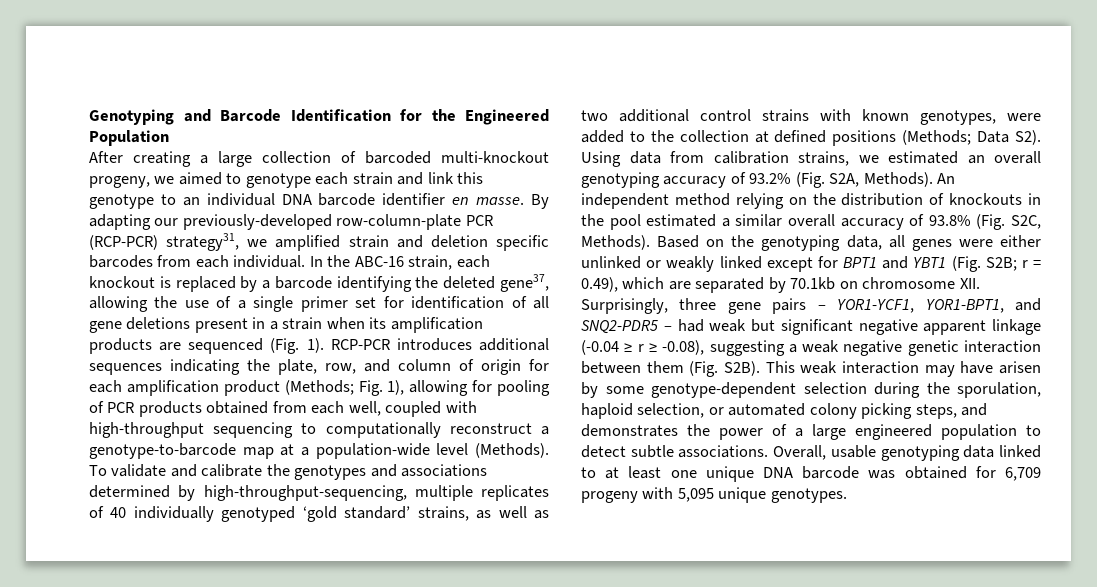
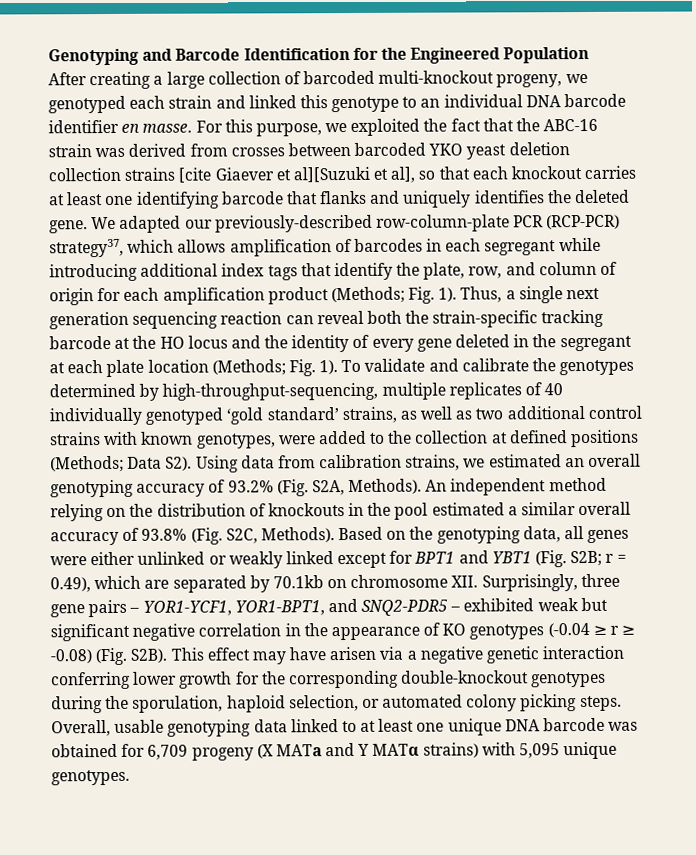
- After creating a large collection of barcoded multi-knockout progeny, we aimed to genotype each strain and link this genotype to an individual DNA barcode identifier en masse.
+ After creating a large collection of barcoded multi-knockout progeny, we genotyped each strain and linked this genotype to an individual DNA barcode identifier en masse.
- By adapting our previously-developed row-column-plate PCR (RCP-PCR) strategy31, we amplified strain and deletion specific barcodes from each individual. In the ABC-16 strain, each knockout is replaced by a barcode identifying the deleted gene37, allowing the use of a single primer set for identification of all gene deletions present in a strain when its amplification products are sequenced (Fig. 1). RCP-PCR introduces additional sequences indicating the plate, row, and column of origin for each amplification product (Methods; Fig. 1), allowing for pooling of PCR products obtained from each well, coupled with high-throughput sequencing to computationally reconstruct a genotype-to-barcode map at a population-wide level (Methods).
+ For this purpose, we exploited the fact that the ABC-16 strain was derived from crosses between barcoded YKO yeast deletion collection strains [cite Giaever et al][Suzuki et al], so that each knockout carries at least one identifying barcode that flanks and uniquely identifies the deleted gene. We adapted our previously-described row-column-plate PCR (RCP-PCR) strategy37, which allows amplification of barcodes in each segregant while introducing additional index tags that identify the plate, row, and column of origin for each amplification product (Methods; Fig. 1). Thus, a single next generation sequencing reaction can reveal both the strain-specific tracking barcode at the HO locus and the identity of every gene deleted in the segregant at each plate location (Methods; Fig. 1).
- To validate and calibrate the genotypes and associations determined by high-throughput-sequencing, multiple replicates of 40 individually genotyped ‘gold standard’ strains, as well as two additional control strains with known genotypes, were added to the collection at defined positions (Methods; Data S2). Using data from calibration strains, we estimated an overall genotyping accuracy of 93.2% (Fig. S2A, Methods).
+ To validate and calibrate the genotypes determined by high-throughput-sequencing, multiple replicates of 40 individually genotyped ‘gold standard’ strains, as well as two additional control strains with known genotypes, were added to the collection at defined positions (Methods; Data S2). Using data from calibration strains, we estimated an overall genotyping accuracy of 93.2% (Fig. S2A, Methods).
- Based on the genotyping data, all genes were either unlinked or weakly linked except for BPT1 and YBT1 (Fig. S2B; r = 0.49), which are separated by 70.1kb on chromosome XII. Surprisingly, three gene pairs – YOR1-YCF1, YOR1-BPT1, and SNQ2-PDR5 – had weak but significant negative apparent linkage (-0.04 ≥ r ≥ -0.08), suggesting a weak negative genetic interaction between them (Fig. S2B). This weak interaction may have arisen by some genotype-dependent selection during the sporulation, haploid selection, or automated colony picking steps, and demonstrates the power of a large engineered population to detect subtle associations.
+ Based on the genotyping data, all genes were either unlinked or weakly linked except for BPT1 and YBT1 (Fig. S2B; r = 0.49), which are separated by 70.1kb on chromosome XII. Surprisingly, three gene pairs – YOR1-YCF1, YOR1-BPT1, and SNQ2-PDR5 – exhibited weak but significant negative correlation in the appearance of KO genotypes (-0.04 ≥ r ≥ -0.08) (Fig. S2B). This effect may have arisen via a negative genetic interaction conferring lower growth for the corresponding double-knockout genotypes during the sporulation, haploid selection, or automated colony picking steps.
- Overall, usable genotyping data linked to at least one unique DNA barcode was obtained for 6,709 progeny with 5,095 unique genotypes.
+ Overall, usable genotyping data linked to at least one unique DNA barcode was obtained for 6,709 progeny (X MATa and Y MATα strains) with 5,095 unique genotypes.

